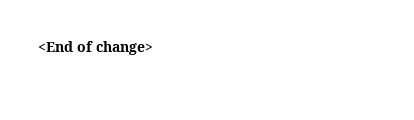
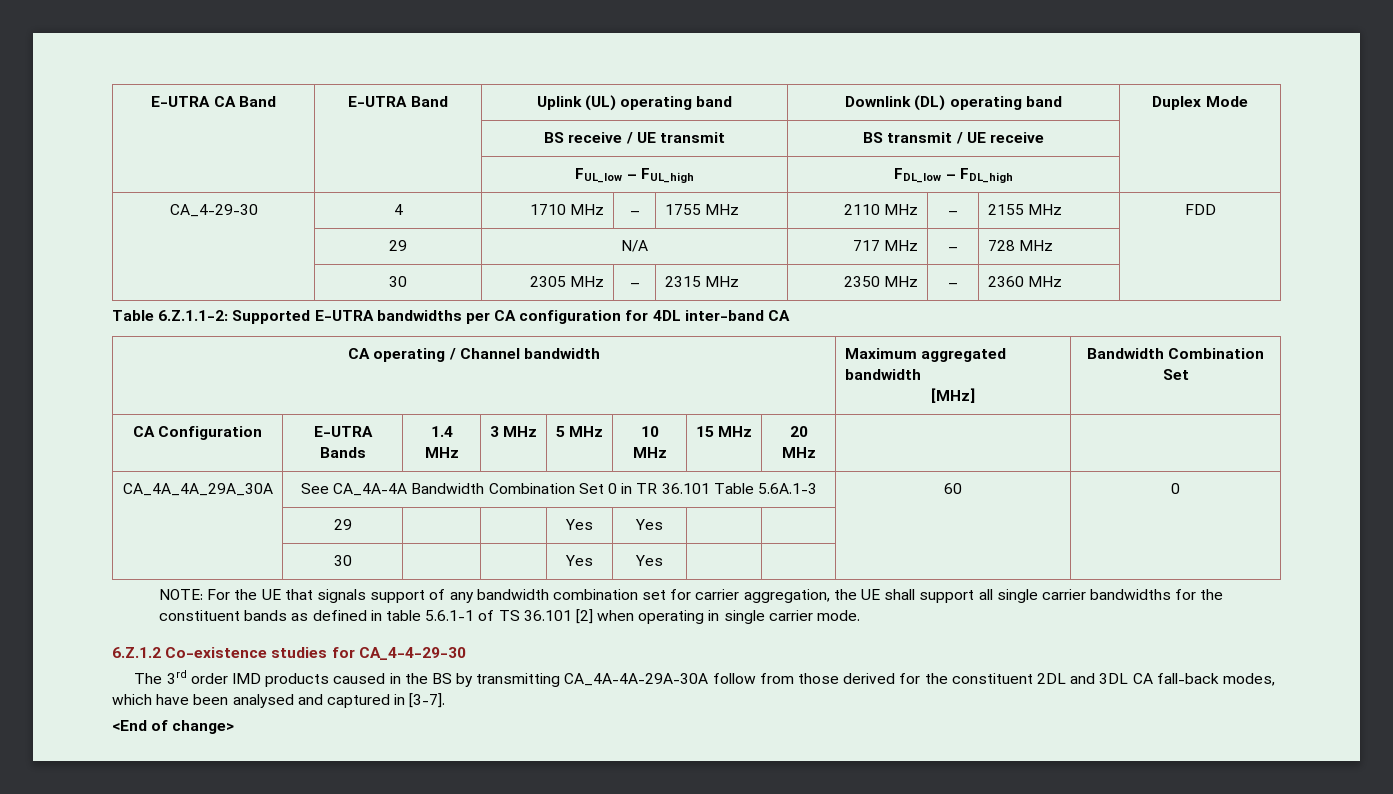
+ E-UTRA CA Band | E-UTRA Band | Uplink (UL) operating band | Downlink (DL) operating band | Duplex Mode
+ | | BS receive / UE transmit | BS transmit / UE receive |
+ | | FUL_low – FUL_high | FDL_low – FDL_high |
+ CA_4-29-30 | 4 | 1710 MHz | – | 1755 MHz | 2110 MHz | – | 2155 MHz | FDD
+ | 29 | N/A | 717 MHz | – | 728 MHz |
+ | 30 | 2305 MHz | – | 2315 MHz | 2350 MHz | – | 2360 MHz |
+ Table 6.Z.1.1-2: Supported E-UTRA bandwidths per CA configuration for 4DL inter-band CA
+ CA operating / Channel bandwidth | Maximum aggregated bandwidth
+ [MHz] | Bandwidth Combination Set
+ CA Configuration | E-UTRA Bands | 1.4 MHz | 3 MHz | 5 MHz | 10 MHz | 15 MHz | 20 MHz | |
+ CA_4A_4A_29A_30A | See CA_4A-4A Bandwidth Combination Set 0 in TR 36.101 Table 5.6A.1-3 | 60 | 0
+ | 29 | | | Yes | Yes | | | |
+ | 30 | | | Yes | Yes | | | |
+ NOTE: For the UE that signals support of any bandwidth combination set for carrier aggregation, the UE shall support all single carrier bandwidths for the constituent bands as defined in table 5.6.1-1 of TS 36.101 [2] when operating in single carrier mode.
+ 6.Z.1.2 Co-existence studies for CA_4-4-29-30
+ The 3rd order IMD products caused in the BS by transmitting CA_4A-4A-29A-30A follow from those derived for the constituent 2DL and 3DL CA fall-back modes, which have been analysed and captured in [3-7].

